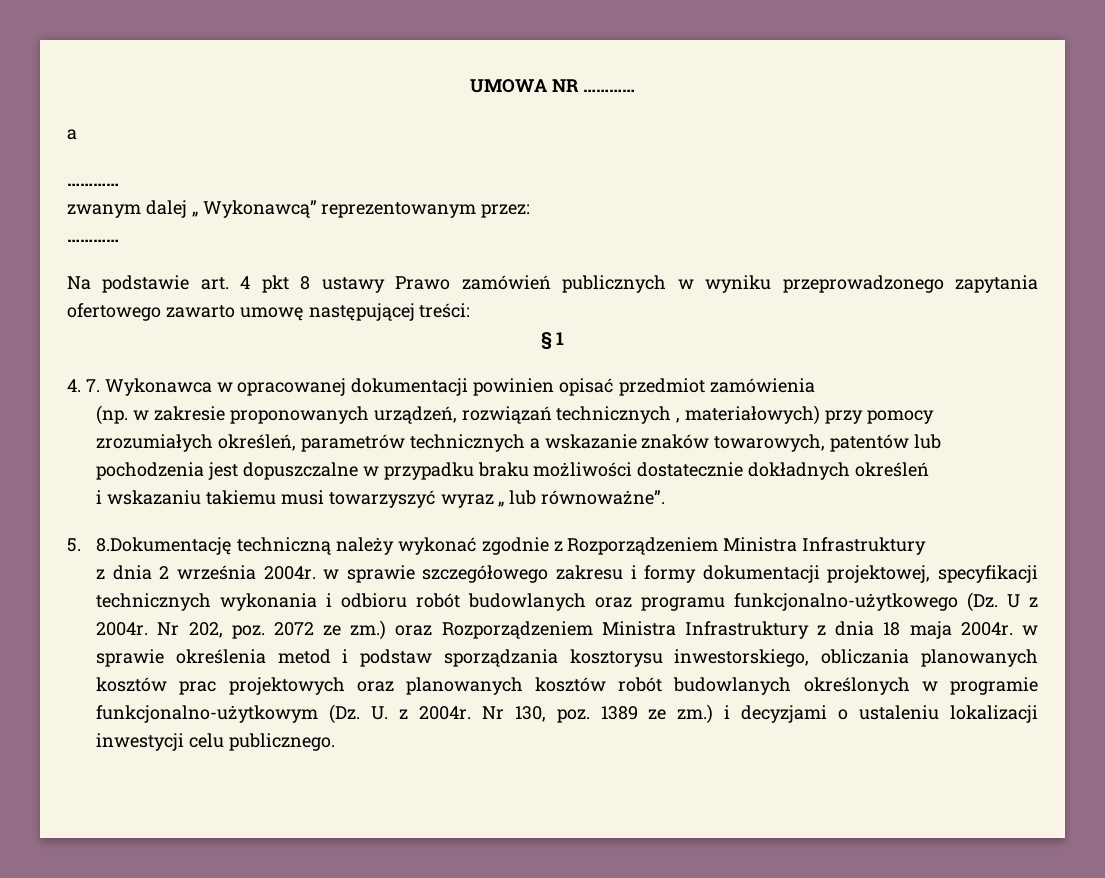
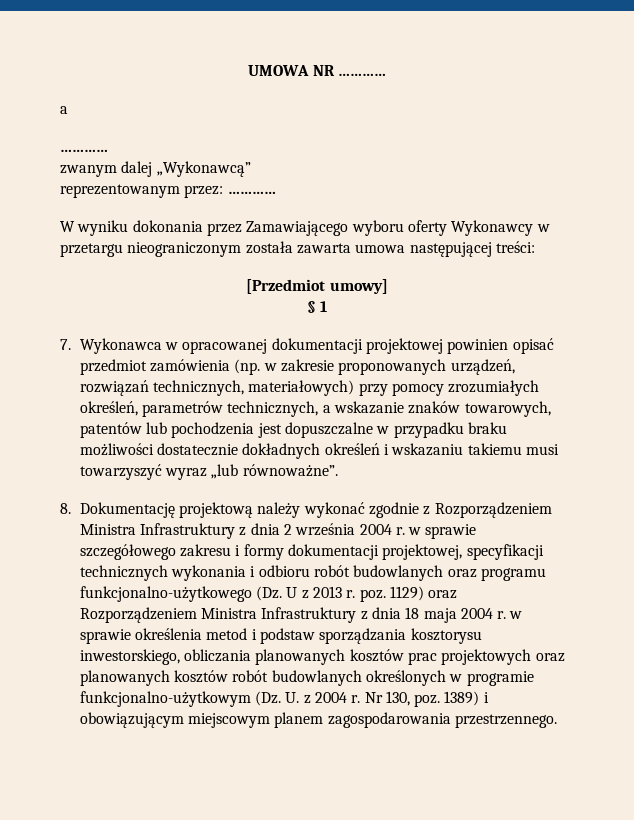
- zwanym dalej „ Wykonawcą” reprezentowanym przez:
- …………
- Na podstawie art. 4 pkt 8 ustawy Prawo zamówień publicznych w wyniku przeprowadzonego zapytania ofertowego zawarto umowę następującej treści:
+ zwanym dalej „Wykonawcą”
+ reprezentowanym przez: …………
+ W wyniku dokonania przez Zamawiającego wyboru oferty Wykonawcy w przetargu nieograniczonym została zawarta umowa następującej treści:
+ [Przedmiot umowy]
- 4. 7. Wykonawca w opracowanej dokumentacji powinien opisać przedmiot zamówienia
- (np. w zakresie proponowanych urządzeń, rozwiązań technicznych , materiałowych) przy pomocy zrozumiałych określeń, parametrów technicznych a wskazanie znaków towarowych, patentów lub pochodzenia jest dopuszczalne w przypadku braku możliwości dostatecznie dokładnych określeń
- i wskazaniu takiemu musi towarzyszyć wyraz „ lub równoważne”.
+ 7. Wykonawca w opracowanej dokumentacji projektowej powinien opisać przedmiot zamówienia (np. w zakresie proponowanych urządzeń, rozwiązań technicznych, materiałowych) przy pomocy zrozumiałych określeń, parametrów technicznych, a wskazanie znaków towarowych, patentów lub pochodzenia jest dopuszczalne w przypadku braku możliwości dostatecznie dokładnych określeń i wskazaniu takiemu musi towarzyszyć wyraz „lub równoważne”.
- 5. 8.Dokumentację techniczną należy wykonać zgodnie z Rozporządzeniem Ministra Infrastruktury
- z dnia 2 września 2004r. w sprawie szczegółowego zakresu i formy dokumentacji projektowej, specyfikacji technicznych wykonania i odbioru robót budowlanych oraz programu funkcjonalno-użytkowego (Dz. U z 2004r. Nr 202, poz. 2072 ze zm.) oraz Rozporządzeniem Ministra Infrastruktury z dnia 18 maja 2004r. w sprawie określenia metod i podstaw sporządzania kosztorysu inwestorskiego, obliczania planowanych kosztów prac projektowych oraz planowanych kosztów robót budowlanych określonych w programie funkcjonalno-użytkowym (Dz. U. z 2004r.
+ 8. Dokumentację projektową należy wykonać zgodnie z Rozporządzeniem Ministra Infrastruktury z dnia 2 września 2004 r. w sprawie szczegółowego zakresu i formy dokumentacji projektowej, specyfikacji technicznych wykonania i odbioru robót budowlanych oraz programu funkcjonalno-użytkowego (Dz. U z 2013 r. poz. 1129) oraz Rozporządzeniem Ministra Infrastruktury z dnia 18 maja 2004 r. w sprawie określenia metod i podstaw sporządzania kosztorysu inwestorskiego, obliczania planowanych kosztów prac projektowych oraz planowanych kosztów robót budowlanych określonych w programie funkcjonalno-użytkowym (Dz. U. z 2004 r.
- Nr 130, poz. 1389 ze zm.) i decyzjami o ustaleniu lokalizacji inwestycji celu publicznego.
+ Nr 130, poz. 1389) i obowiązującym miejscowym planem zagospodarowania przestrzennego.

